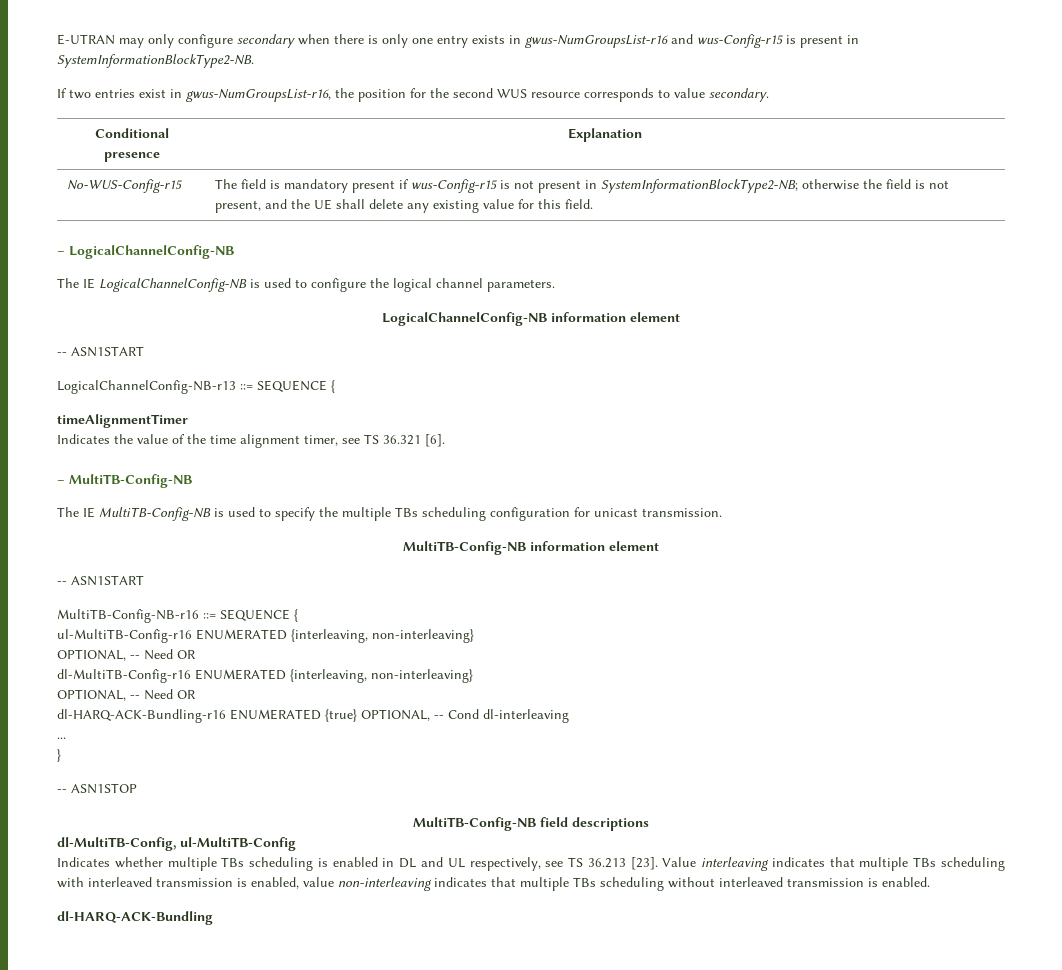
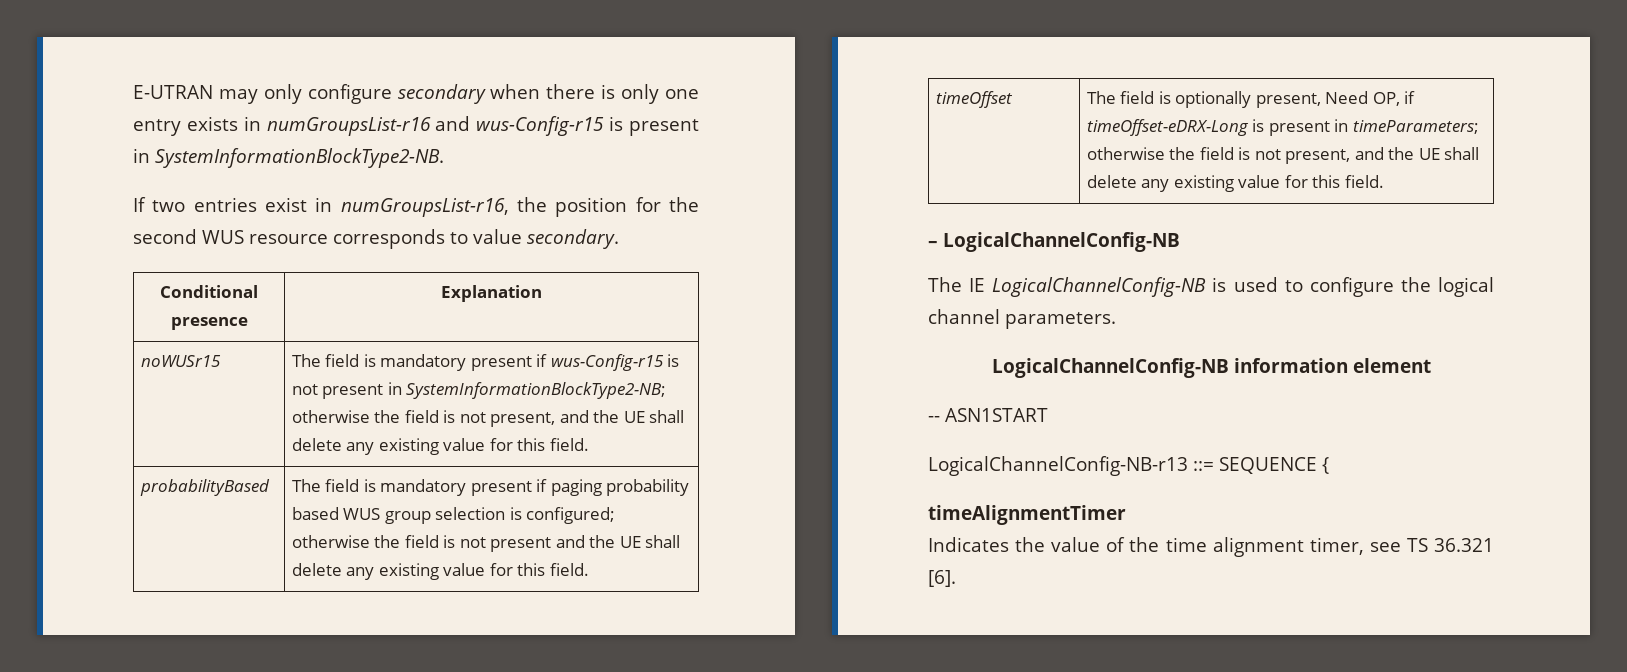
- E-UTRAN may only configure secondary when there is only one entry exists in gwus-NumGroupsList-r16 and wus-Config-r15 is present in SystemInformationBlockType2-NB.
+ E-UTRAN may only configure secondary when there is only one entry exists in numGroupsList-r16 and wus-Config-r15 is present in SystemInformationBlockType2-NB.
- If two entries exist in gwus-NumGroupsList-r16, the position for the second WUS resource corresponds to value secondary.
+ If two entries exist in numGroupsList-r16, the position for the second WUS resource corresponds to value secondary.
- No-WUS-Config-r15 | The field is mandatory present if wus-Config-r15 is not present in SystemInformationBlockType2-NB; otherwise the field is not present, and the UE shall delete any existing value for this field.
+ noWUSr15 | The field is mandatory present if wus-Config-r15 is not present in SystemInformationBlockType2-NB; otherwise the field is not present, and the UE shall delete any existing value for this field.
+ probabilityBased | The field is mandatory present if paging probability based WUS group selection is configured; otherwise the field is not present and the UE shall delete any existing value for this field.
+ timeOffset | The field is optionally present, Need OP, if timeOffset-eDRX-Long is present in timeParameters; otherwise the field is not present, and the UE shall delete any existing value for this field.
- – MultiTB-Config-NB
- The IE MultiTB-Config-NB is used to specify the multiple TBs scheduling configuration for unicast transmission.
- MultiTB-Config-NB information element
- -- ASN1START
- MultiTB-Config-NB-r16 ::= SEQUENCE {
- ul-MultiTB-Config-r16 ENUMERATED {interleaving, non-interleaving}
- OPTIONAL, -- Need OR
- dl-MultiTB-Config-r16 ENUMERATED {interleaving, non-interleaving}
- OPTIONAL, -- Need OR
- dl-HARQ-ACK-Bundling-r16 ENUMERATED {true} OPTIONAL, -- Cond dl-interleaving
- ...
- }
- -- ASN1STOP
- MultiTB-Config-NB field descriptions
- dl-MultiTB-Config, ul-MultiTB-Config
- Indicates whether multiple TBs scheduling is enabled in DL and UL respectively, see TS 36.213 [23]. Value interleaving indicates that multiple TBs scheduling with interleaved transmission is enabled, value non-interleaving indicates that multiple TBs scheduling without interleaved transmission is enabled.
- dl-HARQ-ACK-Bundling

